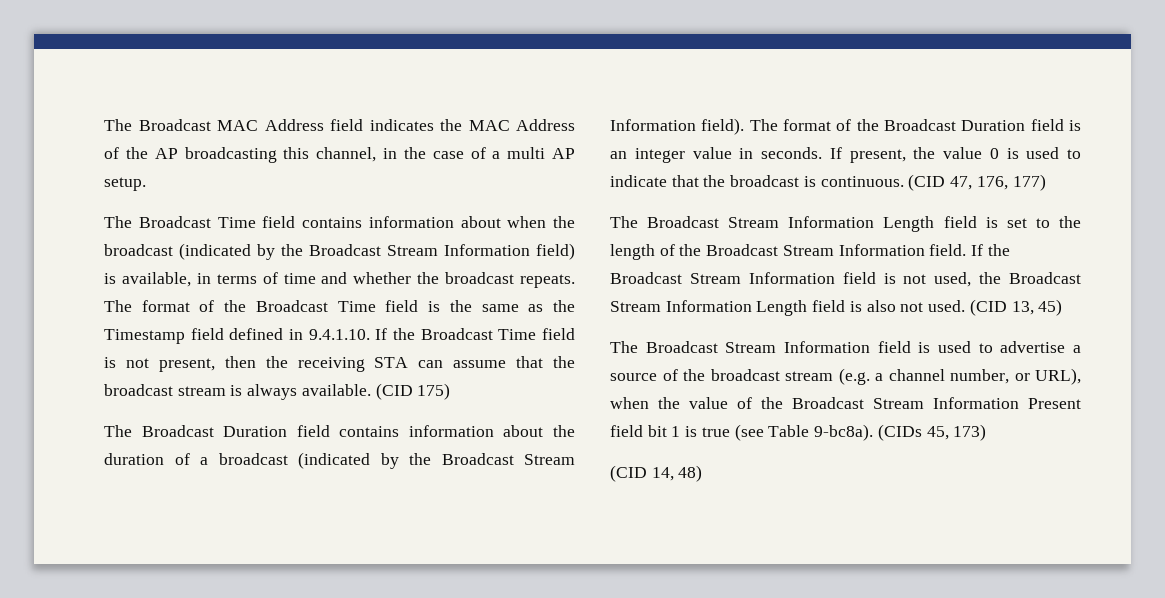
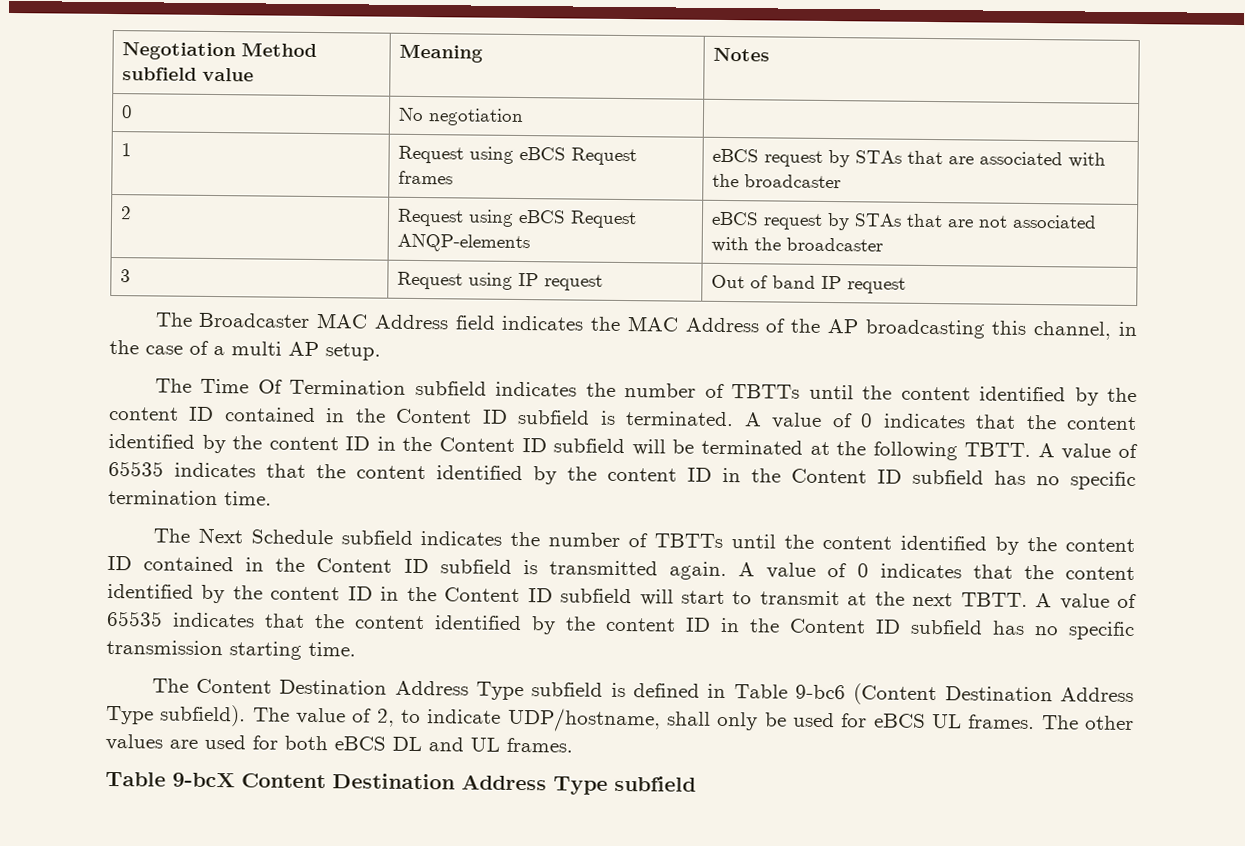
- The Broadcast MAC Address field indicates the MAC Address of the AP broadcasting this channel, in the case of a multi AP setup.
+ Negotiation Method subfield value | Meaning | Notes
+ 0 | No negotiation |
+ 1 | Request using eBCS Request frames | eBCS request by STAs that are associated with the broadcaster
+ 2 | Request using eBCS Request ANQP-elements | eBCS request by STAs that are not associated with the broadcaster
+ 3 | Request using IP request | Out of band IP request
+ The Broadcaster MAC Address field indicates the MAC Address of the AP broadcasting this channel, in the case of a multi AP setup.
- The Broadcast Time field contains information about when the broadcast (indicated by the Broadcast Stream Information field) is available, in terms of time and whether the broadcast repeats. The format of the Broadcast Time field is the same as the Timestamp field defined in 9.4.1.10. If the Broadcast Time field is not present, then the receiving STA can assume that the broadcast stream is always available. (CID 175)
- The Broadcast Duration field contains information about the duration of a broadcast (indicated by the Broadcast Stream Information field). The format of the Broadcast Duration field is an integer value in seconds. If present, the value 0 is used to indicate that the broadcast is continuous. (CID 47, 176, 177)
- The Broadcast Stream Information Length field is set to the length of the Broadcast Stream Information field. If the Broadcast Stream Information field is not used, the Broadcast Stream Information Length field is also not used. (CID 13, 45)
- The Broadcast Stream Information field is used to advertise a source of the broadcast stream (e.g. a channel number, or URL), when the value of the Broadcast Stream Information Present field bit 1 is true (see Table 9-bc8a). (CIDs 45, 173)
- (CID 14, 48)
+ The Time Of Termination subfield indicates the number of TBTTs until the content identified by the content ID contained in the Content ID subfield is terminated. A value of 0 indicates that the content identified by the content ID in the Content ID subfield will be terminated at the following TBTT. A value of 65535 indicates that the content identified by the content ID in the Content ID subfield has no specific termination time.
+ The Next Schedule subfield indicates the number of TBTTs until the content identified by the content ID contained in the Content ID subfield is transmitted again. A value of 0 indicates that the content identified by the content ID in the Content ID subfield will start to transmit at the next TBTT. A value of 65535 indicates that the content identified by the content ID in the Content ID subfield has no specific transmission starting time.
+ The Content Destination Address Type subfield is defined in Table 9-bc6 (Content Destination Address Type subfield). The value of 2, to indicate UDP/hostname, shall only be used for eBCS UL frames. The other values are used for both eBCS DL and UL frames.
+ Table 9-bcX Content Destination Address Type subfield

